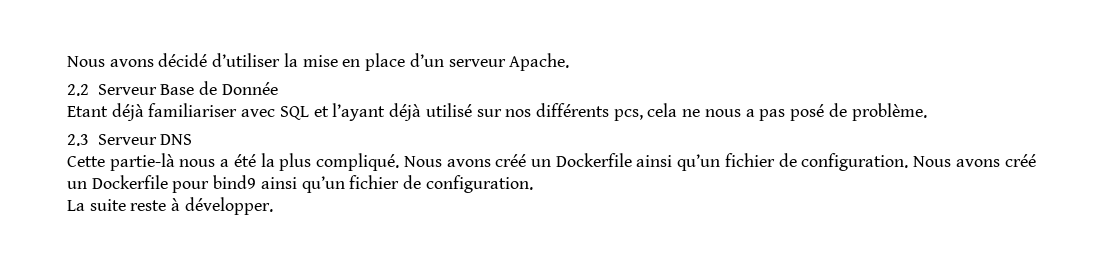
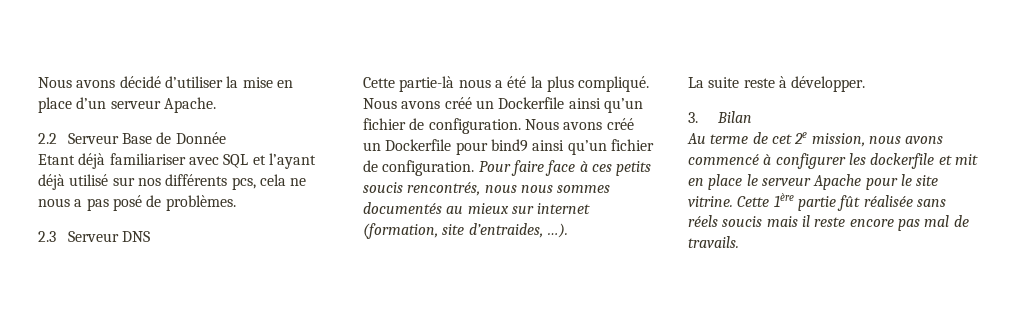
- Etant déjà familiariser avec SQL et l’ayant déjà utilisé sur nos différents pcs, cela ne nous a pas posé de problème.
+ Etant déjà familiariser avec SQL et l’ayant déjà utilisé sur nos différents pcs, cela ne nous a pas posé de problèmes.
+ Pour faire face à ces petits soucis rencontrés, nous nous sommes documentés au mieux sur internet (formation, site d’entraides, …).
+ 3. Bilan
+ Au terme de cet 2e mission, nous avons commencé à configurer les dockerfile et mit en place le serveur Apache pour le site vitrine. Cette 1ère partie fût réalisée sans réels soucis mais il reste encore pas mal de travails.

